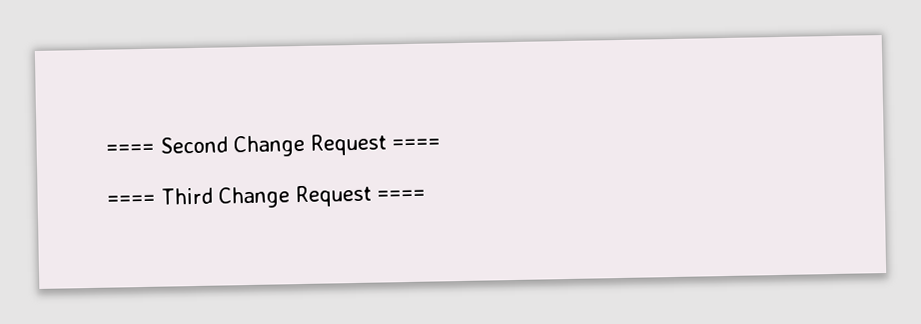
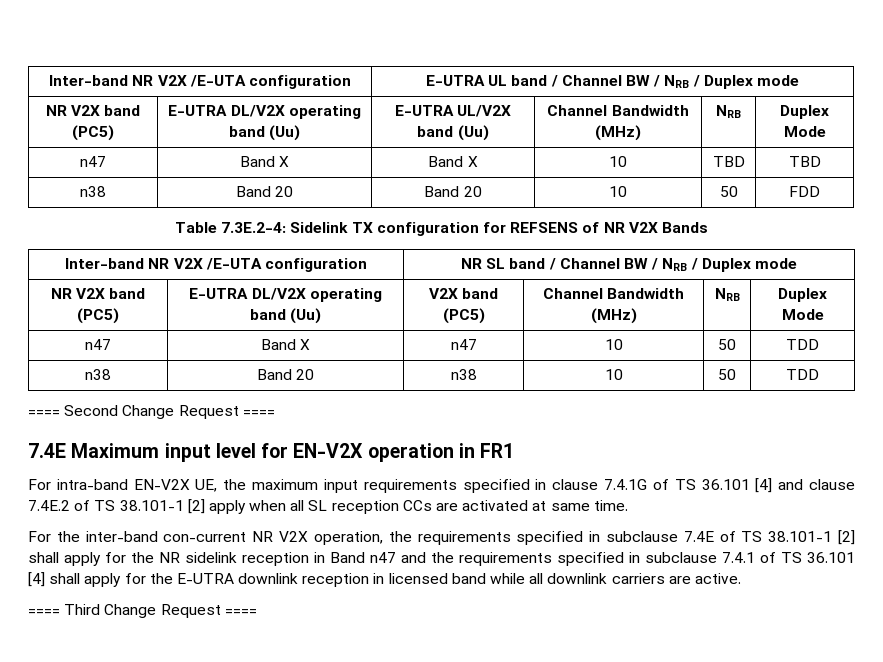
+ Inter-band NR V2X /E-UTA configuration | E-UTRA UL band / Channel BW / NRB / Duplex mode
+ NR V2X band (PC5) | E-UTRA DL/V2X operating band (Uu) | E-UTRA UL/V2X band (Uu) | Channel Bandwidth (MHz) | NRB | Duplex Mode
+ n47 | Band X | Band X | 10 | TBD | TBD
+ n38 | Band 20 | Band 20 | 10 | 50 | FDD
+ Table 7.3E.2-4: Sidelink TX configuration for REFSENS of NR V2X Bands
+ Inter-band NR V2X /E-UTA configuration | NR SL band / Channel BW / NRB / Duplex mode
+ NR V2X band (PC5) | E-UTRA DL/V2X operating band (Uu) | V2X band (PC5) | Channel Bandwidth (MHz) | NRB | Duplex Mode
+ n47 | Band X | n47 | 10 | 50 | TDD
+ n38 | Band 20 | n38 | 10 | 50 | TDD
+ 7.4E Maximum input level for EN-V2X operation in FR1
+ For intra-band EN-V2X UE, the maximum input requirements specified in clause 7.4.1G of TS 36.101 [4] and clause 7.4E.2 of TS 38.101-1 [2] apply when all SL reception CCs are activated at same time.
+ For the inter-band con-current NR V2X operation, the requirements specified in subclause 7.4E of TS 38.101-1 [2] shall apply for the NR sidelink reception in Band n47 and the requirements specified in subclause 7.4.1 of TS 36.101 [4] shall apply for the E-UTRA downlink reception in licensed band while all downlink carriers are active.

